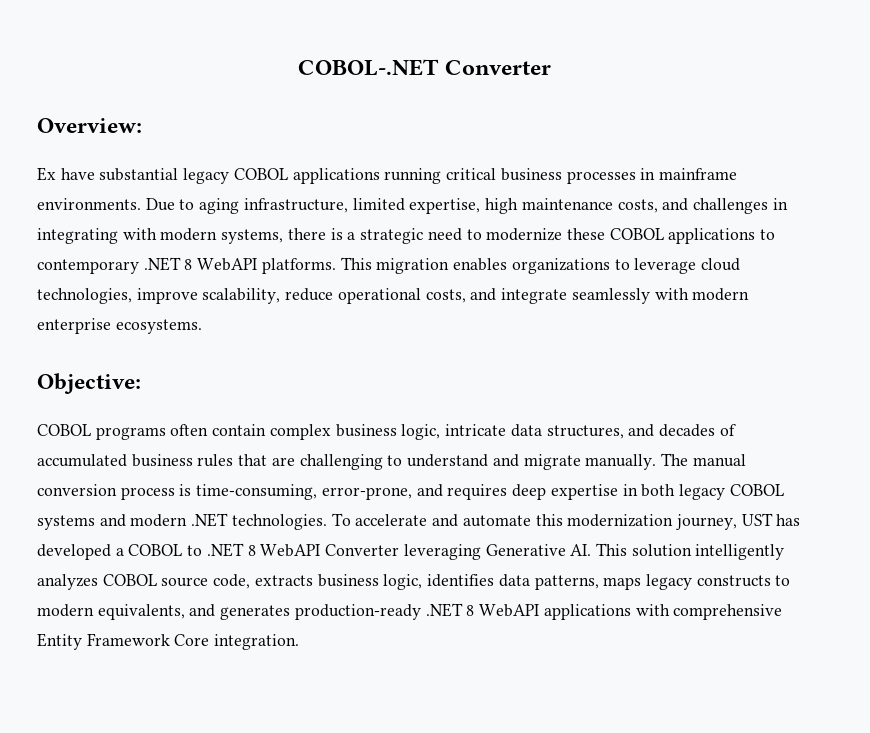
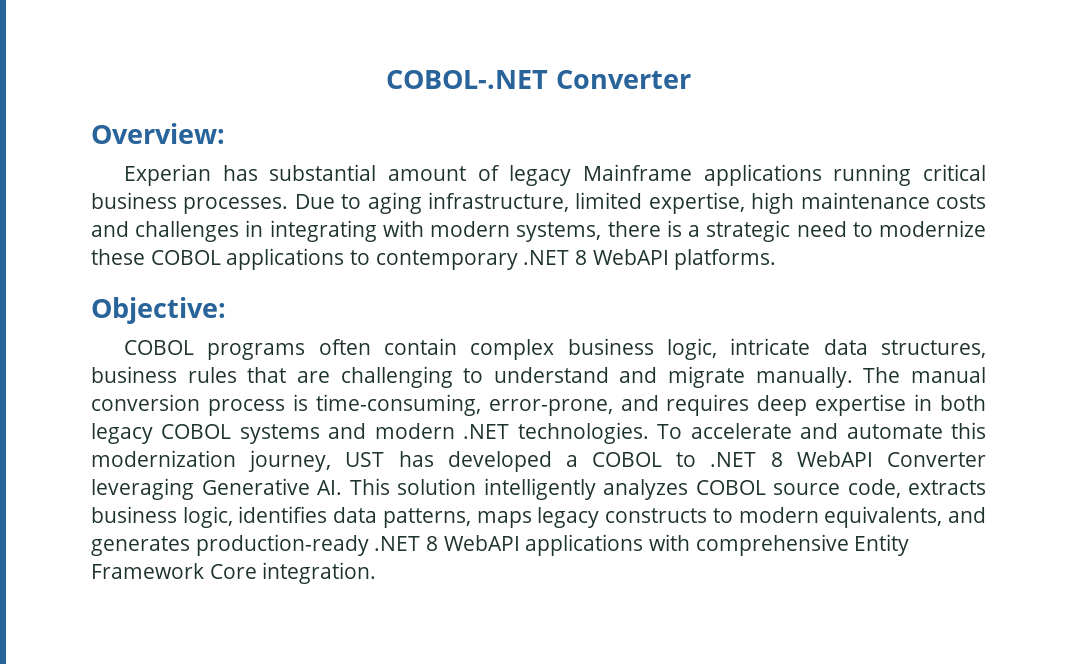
- Ex have substantial legacy COBOL applications running critical business processes in mainframe environments.
+ Experian has substantial amount of legacy Mainframe applications running critical business processes.
- Due to aging infrastructure, limited expertise, high maintenance costs, and challenges in integrating with modern systems, there is a strategic need to modernize these COBOL applications to contemporary .NET 8 WebAPI platforms. This migration enables organizations to leverage cloud technologies, improve scalability, reduce operational costs, and integrate seamlessly with modern enterprise ecosystems.
+ Due to aging infrastructure, limited expertise, high maintenance costs and challenges in integrating with modern systems, there is a strategic need to modernize these COBOL applications to contemporary .NET 8 WebAPI platforms.
- COBOL programs often contain complex business logic, intricate data structures, and decades of accumulated business rules that are challenging to understand and migrate manually.
+ COBOL programs often contain complex business logic, intricate data structures, business rules that are challenging to understand and migrate manually.

